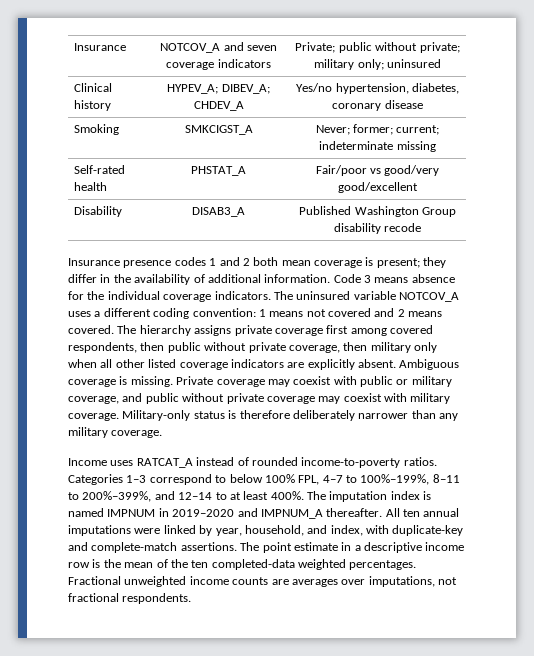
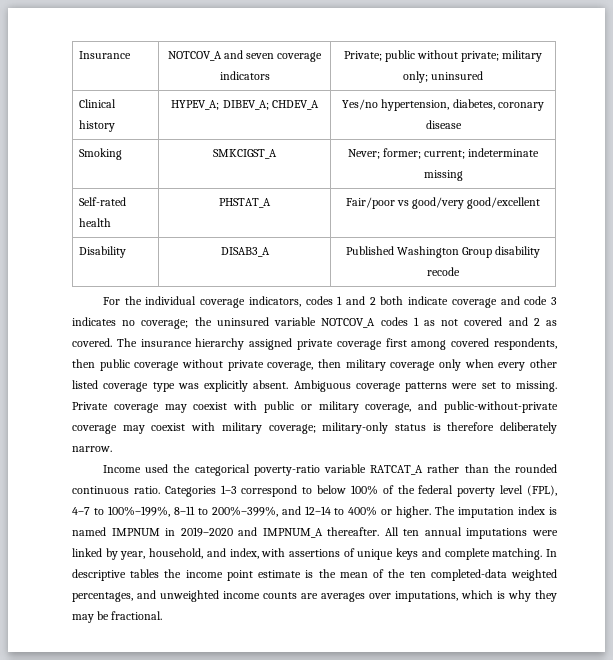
- Insurance presence codes 1 and 2 both mean coverage is present; they differ in the availability of additional information. Code 3 means absence for the individual coverage indicators. The uninsured variable NOTCOV_A uses a different coding convention: 1 means not covered and 2 means covered.
+ For the individual coverage indicators, codes 1 and 2 both indicate coverage and code 3 indicates no coverage; the uninsured variable NOTCOV_A codes 1 as not covered and 2 as covered.
- The hierarchy assigns private coverage first among covered respondents, then public without private coverage, then military only when all other listed coverage indicators are explicitly absent.
+ The insurance hierarchy assigned private coverage first among covered respondents, then public coverage without private coverage, then military coverage only when every other listed coverage type was explicitly absent.
- Ambiguous coverage is missing.
+ Ambiguous coverage patterns were set to missing.
- Private coverage may coexist with public or military coverage, and public without private coverage may coexist with military coverage. Military-only status is therefore deliberately narrower than any military coverage.
- Income uses RATCAT_A instead of rounded income-to-poverty ratios.
+ Private coverage may coexist with public or military coverage, and public-without-private coverage may coexist with military coverage; military-only status is therefore deliberately narrow.
+ Income used the categorical poverty-ratio variable RATCAT_A rather than the rounded continuous ratio.
- Categories 1–3 correspond to below 100% FPL, 4–7 to 100%–199%, 8–11 to 200%–399%, and 12–14 to at least 400%.
+ Categories 1–3 correspond to below 100% of the federal poverty level (FPL), 4–7 to 100%–199%, 8–11 to 200%–399%, and 12–14 to 400% or higher.
- All ten annual imputations were linked by year, household, and index, with duplicate-key and complete-match assertions. The point estimate in a descriptive income row is the mean of the ten completed-data weighted percentages. Fractional unweighted income counts are averages over imputations, not fractional respondents.
+ All ten annual imputations were linked by year, household, and index, with assertions of unique keys and complete matching. In descriptive tables the income point estimate is the mean of the ten completed-data weighted percentages, and unweighted income counts are averages over imputations, which is why they may be fractional.

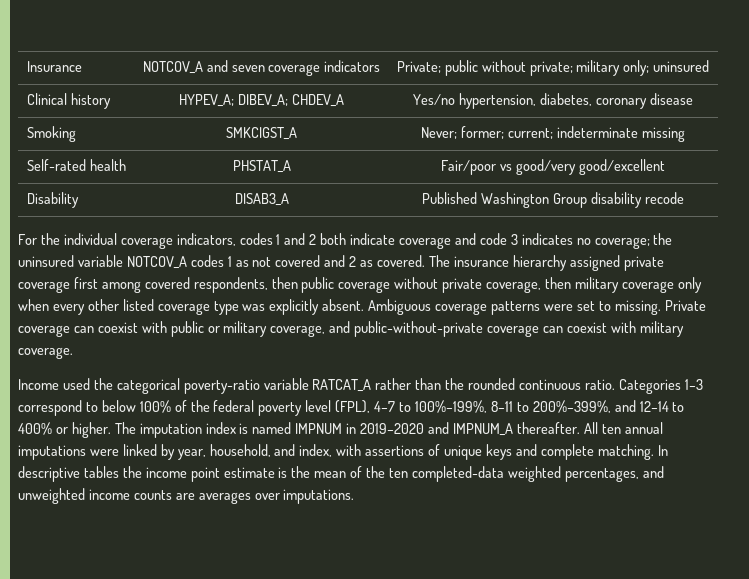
- Private coverage may coexist with public or military coverage, and public-without-private coverage may coexist with military coverage; military-only status is therefore deliberately narrow.
+ Private coverage can coexist with public or military coverage, and public-without-private coverage can coexist with military coverage.
- In descriptive tables the income point estimate is the mean of the ten completed-data weighted percentages, and unweighted income counts are averages over imputations, which is why they may be fractional.
+ In descriptive tables the income point estimate is the mean of the ten completed-data weighted percentages, and unweighted income counts are averages over imputations.

